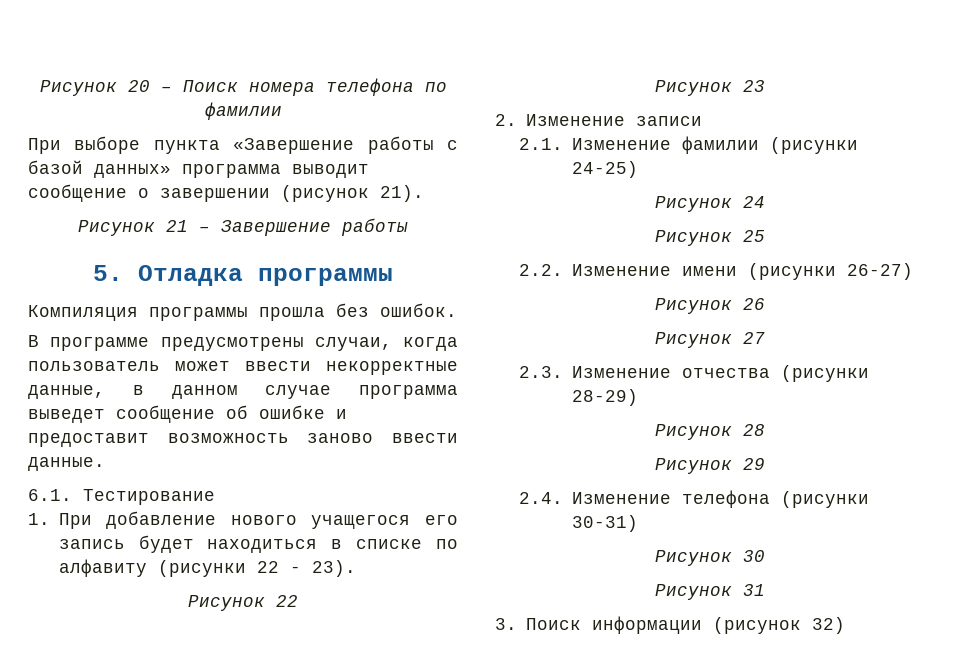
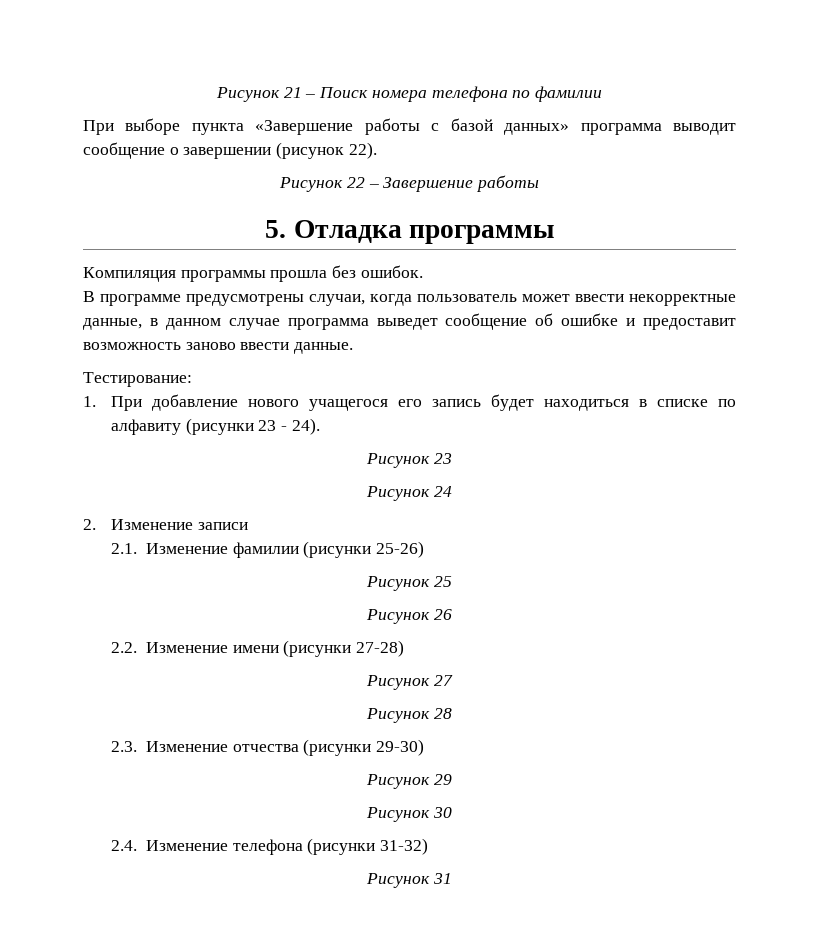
- Рисунок 20 – Поиск номера телефона по фамилии
+ Рисунок 21 – Поиск номера телефона по фамилии
- При выборе пункта «Завершение работы с базой данных» программа выводит сообщение о завершении (рисунок 21).
- Рисунок 21 – Завершение работы
+ При выборе пункта «Завершение работы с базой данных» программа выводит сообщение о завершении (рисунок 22).
+ Рисунок 22 – Завершение работы
- 6.1. Тестирование
+ Тестирование:
- 1. При добавление нового учащегося его запись будет находиться в списке по алфавиту (рисунки 22 - 23).
- Рисунок 22
+ 1. При добавление нового учащегося его запись будет находиться в списке по алфавиту (рисунки 23 - 24).
+ Рисунок 24
- 2.1. Изменение фамилии (рисунки 24-25)
- Рисунок 24
+ 2.1. Изменение фамилии (рисунки 25-26)
+ Рисунок 26
- 2.2. Изменение имени (рисунки 26-27)
- Рисунок 26
+ 2.2. Изменение имени (рисунки 27-28)
+ Рисунок 28
- 2.3. Изменение отчества (рисунки 28-29)
- Рисунок 28
+ 2.3. Изменение отчества (рисунки 29-30)
+ Рисунок 30
- 2.4. Изменение телефона (рисунки 30-31)
- Рисунок 30
+ 2.4. Изменение телефона (рисунки 31-32)
- 3. Поиск информации (рисунок 32)

